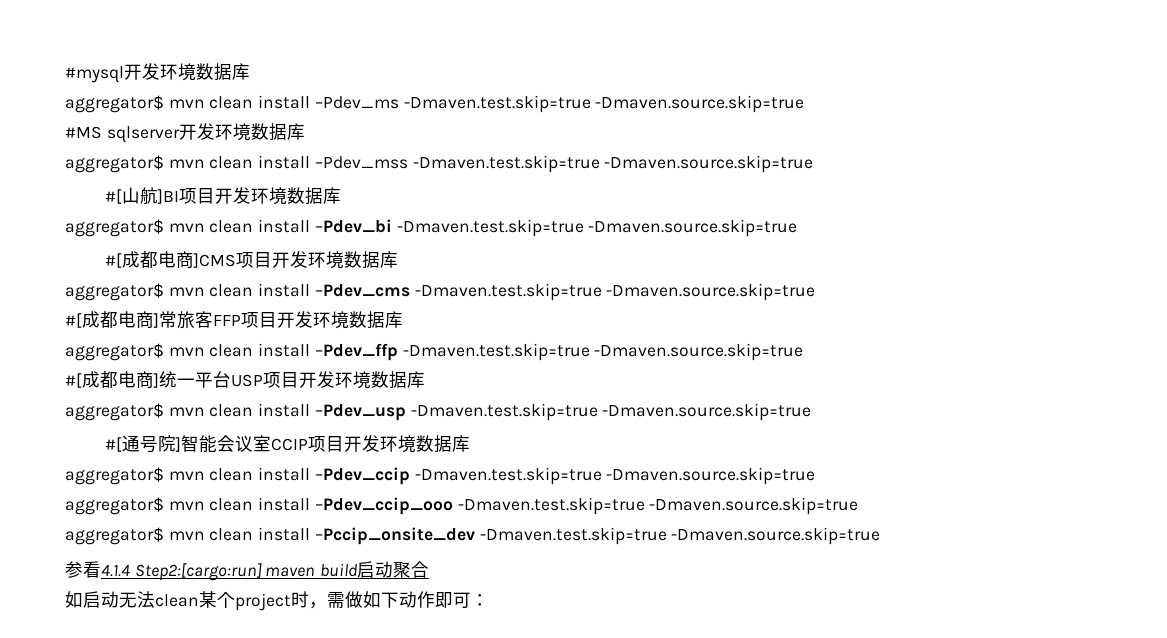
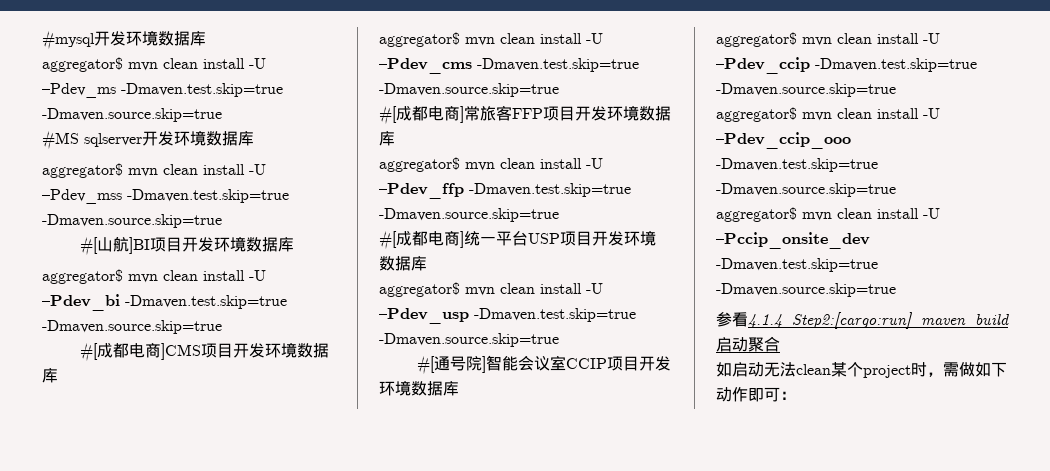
- aggregator$ mvn clean install –Pdev_ms -Dmaven.test.skip=true -Dmaven.source.skip=true
+ aggregator$ mvn clean install -U –Pdev_ms -Dmaven.test.skip=true -Dmaven.source.skip=true
- aggregator$ mvn clean install –Pdev_mss -Dmaven.test.skip=true -Dmaven.source.skip=true
+ aggregator$ mvn clean install -U –Pdev_mss -Dmaven.test.skip=true -Dmaven.source.skip=true
- aggregator$ mvn clean install –Pdev_bi -Dmaven.test.skip=true -Dmaven.source.skip=true
+ aggregator$ mvn clean install -U –Pdev_bi -Dmaven.test.skip=true -Dmaven.source.skip=true
- aggregator$ mvn clean install –Pdev_cms -Dmaven.test.skip=true -Dmaven.source.skip=true
+ aggregator$ mvn clean install -U –Pdev_cms -Dmaven.test.skip=true -Dmaven.source.skip=true
- aggregator$ mvn clean install –Pdev_ffp -Dmaven.test.skip=true -Dmaven.source.skip=true
+ aggregator$ mvn clean install -U –Pdev_ffp -Dmaven.test.skip=true -Dmaven.source.skip=true
- aggregator$ mvn clean install –Pdev_usp -Dmaven.test.skip=true -Dmaven.source.skip=true
+ aggregator$ mvn clean install -U –Pdev_usp -Dmaven.test.skip=true -Dmaven.source.skip=true
- aggregator$ mvn clean install –Pdev_ccip -Dmaven.test.skip=true -Dmaven.source.skip=true
+ aggregator$ mvn clean install -U –Pdev_ccip -Dmaven.test.skip=true -Dmaven.source.skip=true
- aggregator$ mvn clean install –Pdev_ccip_ooo -Dmaven.test.skip=true -Dmaven.source.skip=true
+ aggregator$ mvn clean install -U –Pdev_ccip_ooo -Dmaven.test.skip=true -Dmaven.source.skip=true
- aggregator$ mvn clean install –Pccip_onsite_dev -Dmaven.test.skip=true -Dmaven.source.skip=true
+ aggregator$ mvn clean install -U –Pccip_onsite_dev -Dmaven.test.skip=true -Dmaven.source.skip=true

